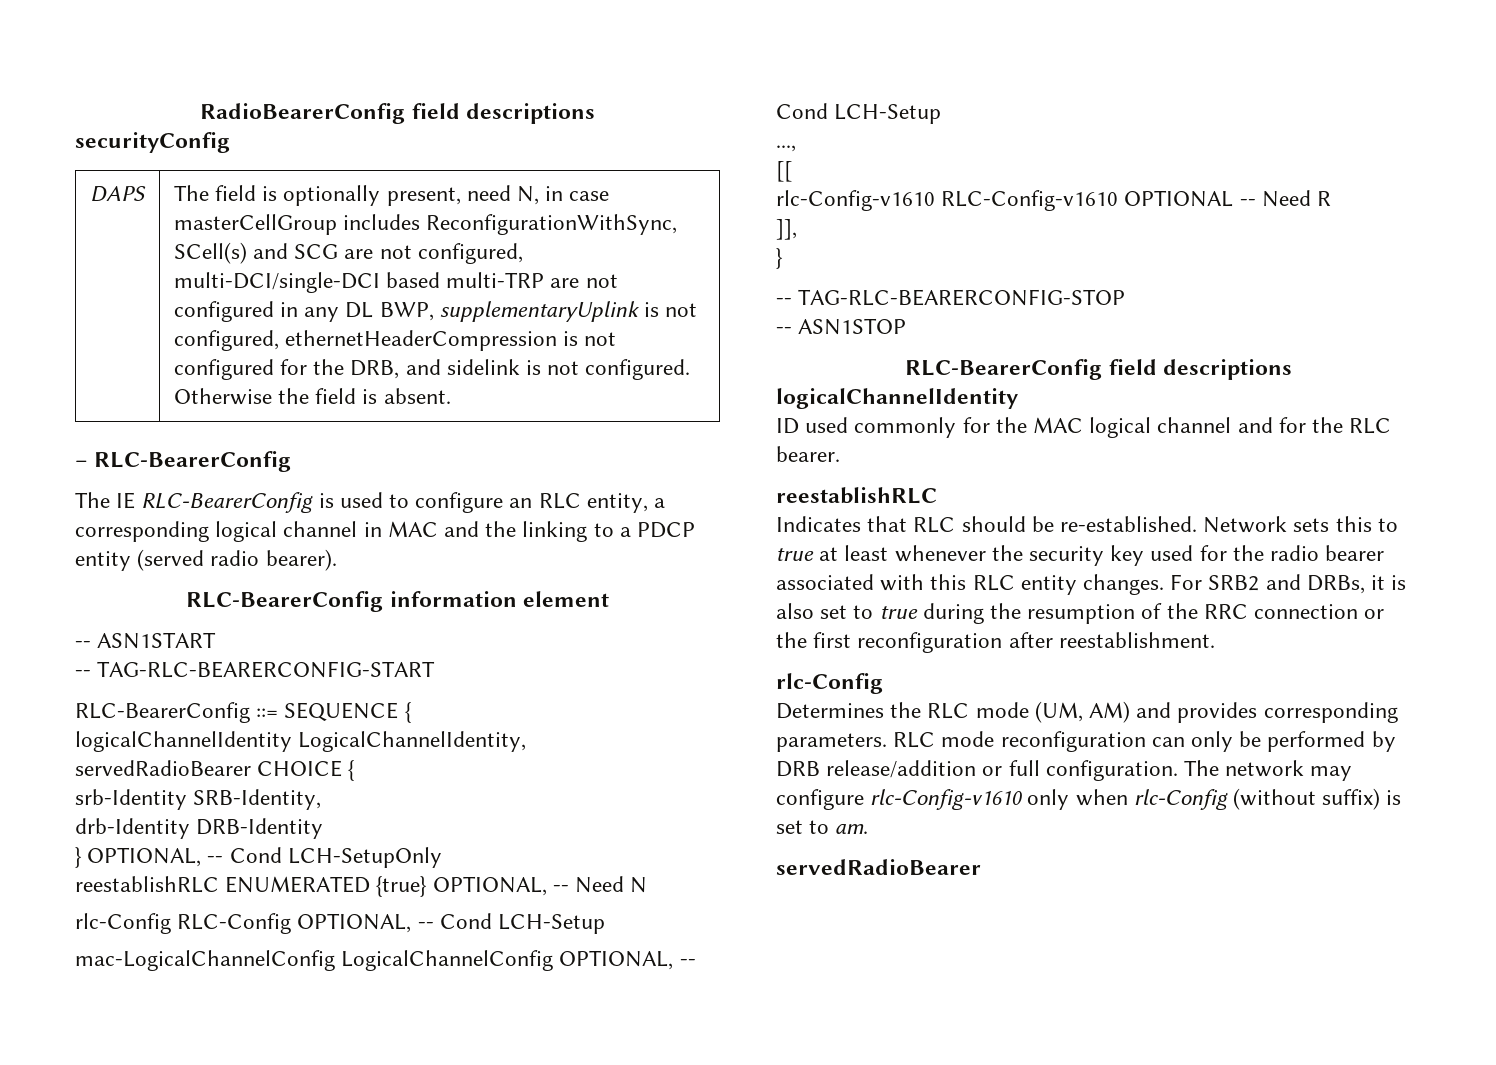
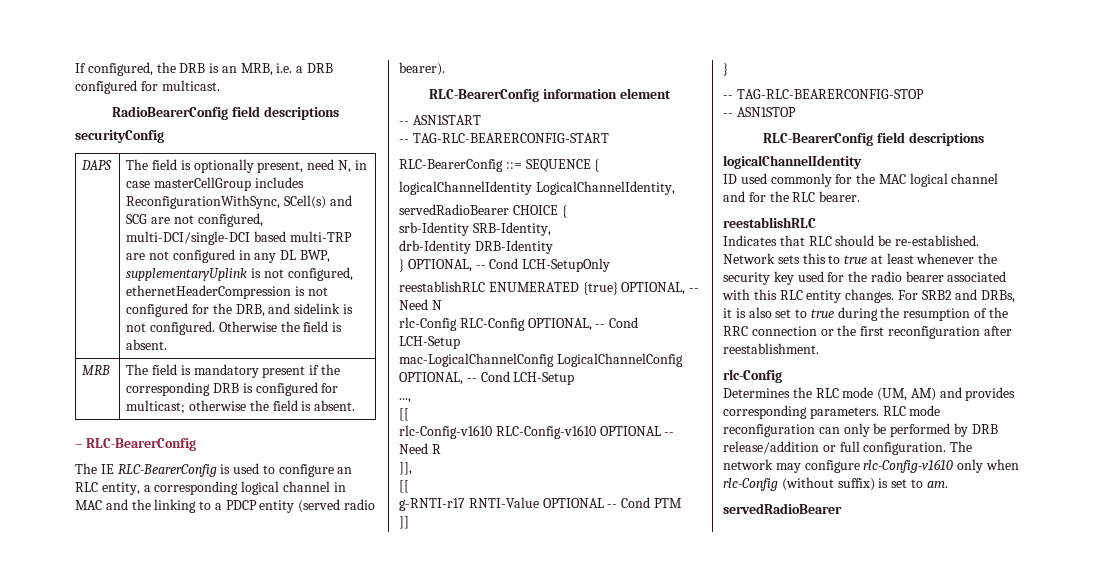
+ If configured, the DRB is an MRB, i.e. a DRB configured for multicast.
+ MRB | The field is mandatory present if the corresponding DRB is configured for multicast; otherwise the field is absent.
  ]],
+ [[
+ g-RNTI-r17 RNTI-Value OPTIONAL -- Cond PTM
+ ]]

